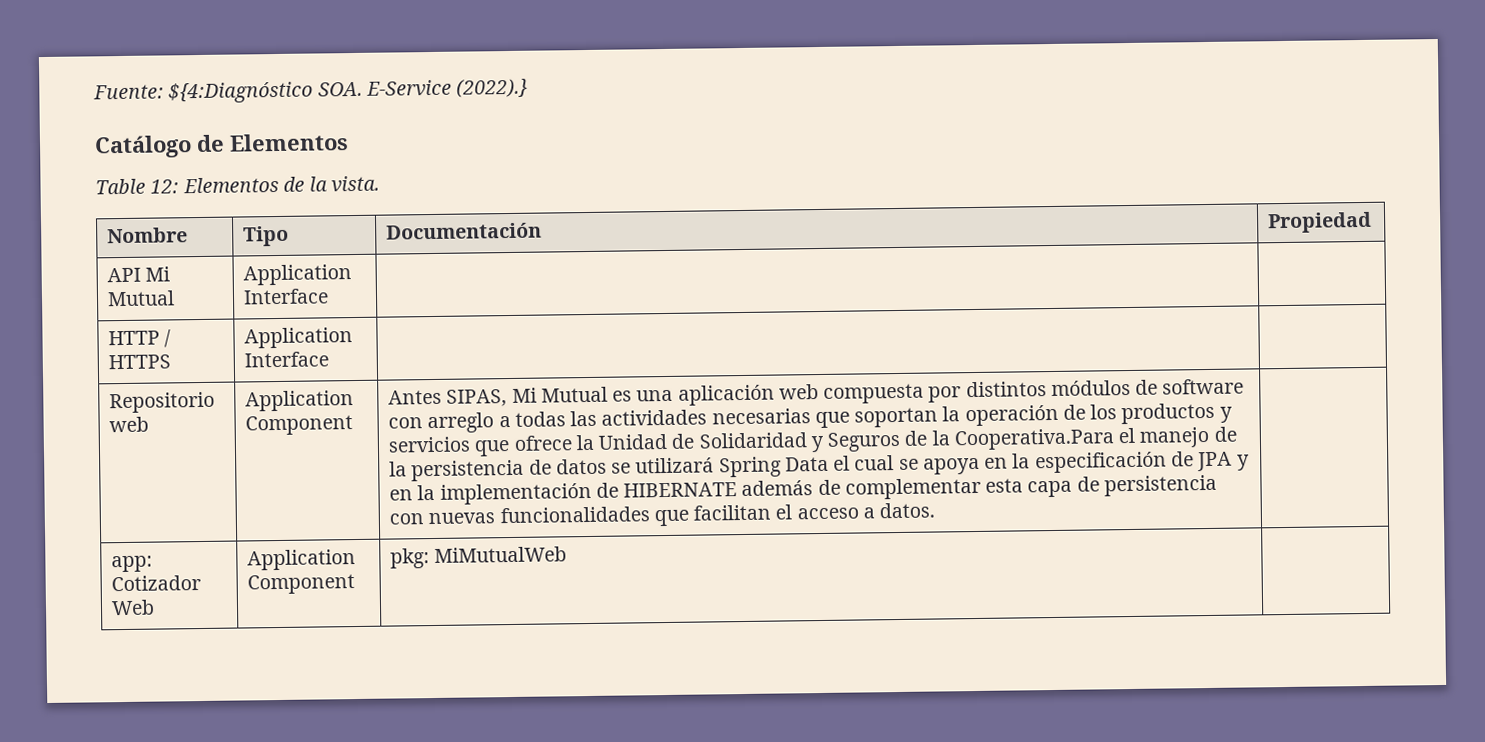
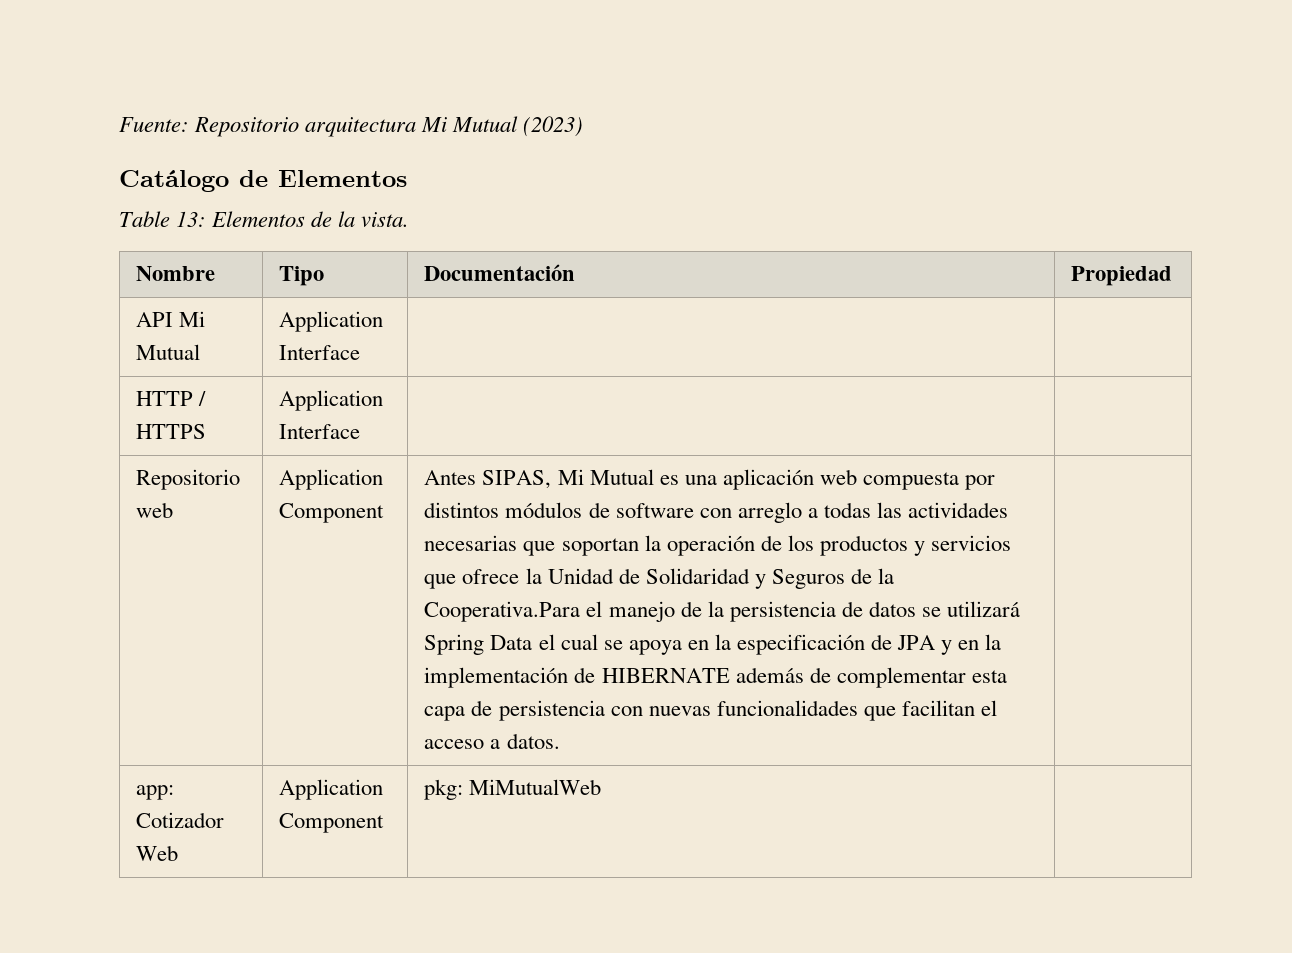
- Fuente: ${4:Diagnóstico SOA. E-Service (2022).}
+ Fuente: Repositorio arquitectura Mi Mutual (2023)
- Table 12: Elementos de la vista.
+ Table 13: Elementos de la vista.

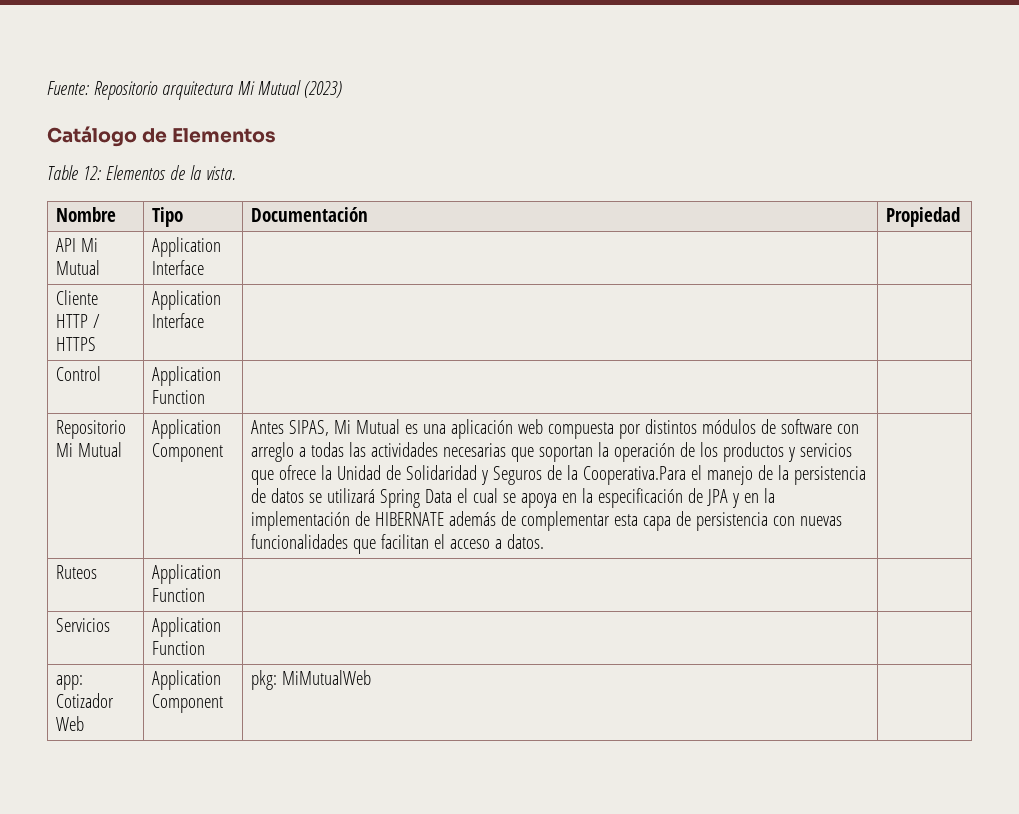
- Table 13: Elementos de la vista.
+ Table 12: Elementos de la vista.
- HTTP / HTTPS | Application Interface | |
+ Cliente HTTP / HTTPS | Application Interface | |
- Repositorio web
+ Control | Application Function | |
+ Repositorio Mi Mutual
+ Ruteos | Application Function | |
+ Servicios | Application Function | |

